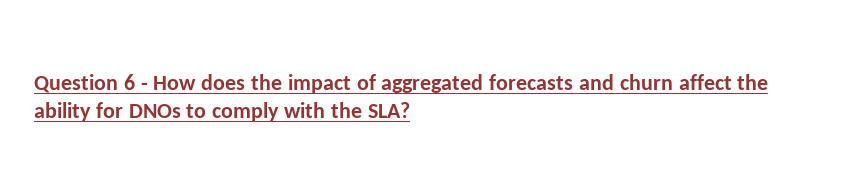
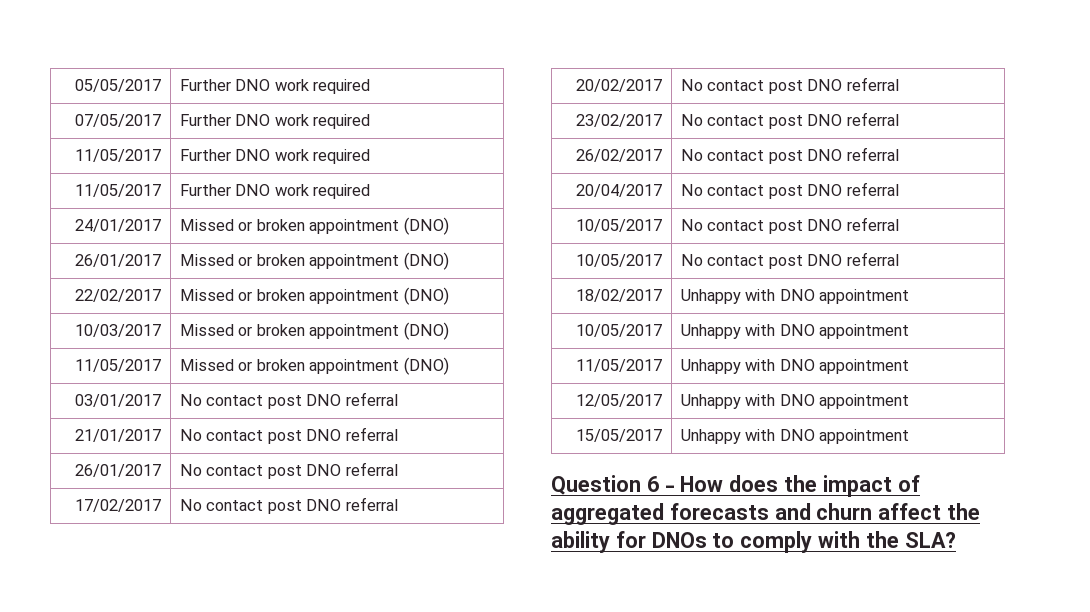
+ 05/05/2017 | Further DNO work required
+ 07/05/2017 | Further DNO work required
+ 11/05/2017 | Further DNO work required
+ 11/05/2017 | Further DNO work required
+ 24/01/2017 | Missed or broken appointment (DNO)
+ 26/01/2017 | Missed or broken appointment (DNO)
+ 22/02/2017 | Missed or broken appointment (DNO)
+ 10/03/2017 | Missed or broken appointment (DNO)
+ 11/05/2017 | Missed or broken appointment (DNO)
+ 03/01/2017 | No contact post DNO referral
+ 21/01/2017 | No contact post DNO referral
+ 26/01/2017 | No contact post DNO referral
+ 17/02/2017 | No contact post DNO referral
+ 20/02/2017 | No contact post DNO referral
+ 23/02/2017 | No contact post DNO referral
+ 26/02/2017 | No contact post DNO referral
+ 20/04/2017 | No contact post DNO referral
+ 10/05/2017 | No contact post DNO referral
+ 10/05/2017 | No contact post DNO referral
+ 18/02/2017 | Unhappy with DNO appointment
+ 10/05/2017 | Unhappy with DNO appointment
+ 11/05/2017 | Unhappy with DNO appointment
+ 12/05/2017 | Unhappy with DNO appointment
+ 15/05/2017 | Unhappy with DNO appointment

